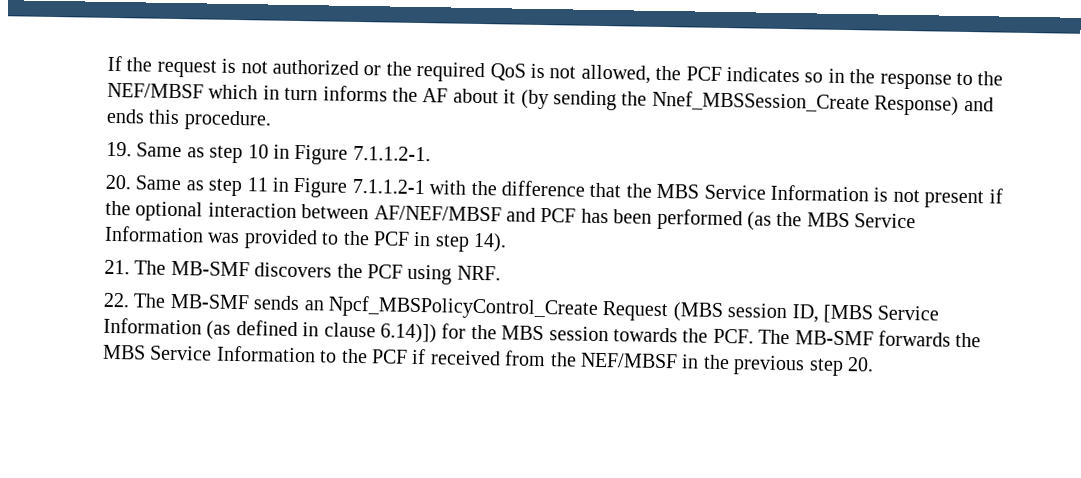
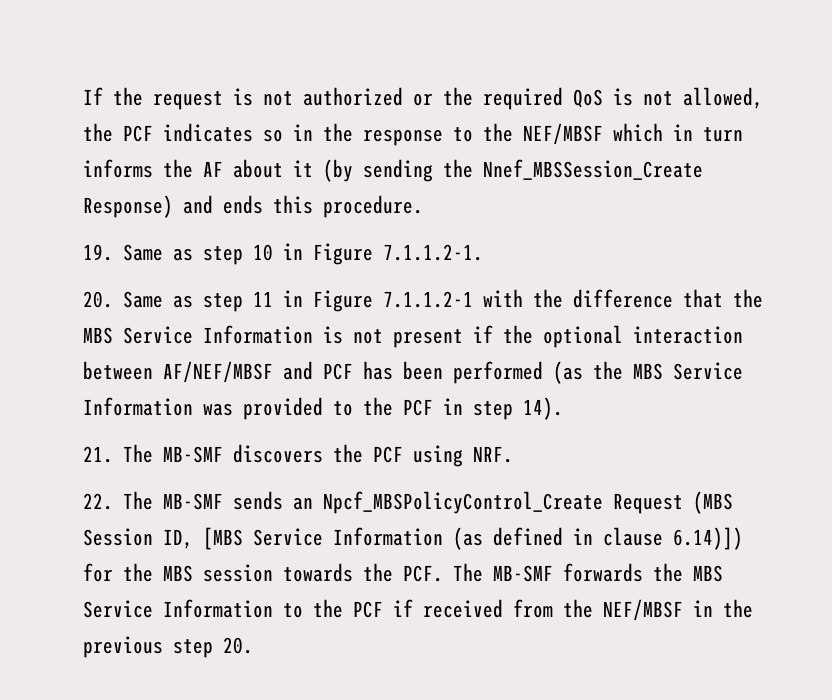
- 22. The MB-SMF sends an Npcf_MBSPolicyControl_Create Request (MBS session ID, [MBS Service Information (as defined in clause 6.14)]) for the MBS session towards the PCF. The MB-SMF forwards the MBS Service Information to the PCF if received from the NEF/MBSF in the previous step 20.
+ 22. The MB-SMF sends an Npcf_MBSPolicyControl_Create Request (MBS Session ID, [MBS Service Information (as defined in clause 6.14)]) for the MBS session towards the PCF. The MB-SMF forwards the MBS Service Information to the PCF if received from the NEF/MBSF in the previous step 20.

